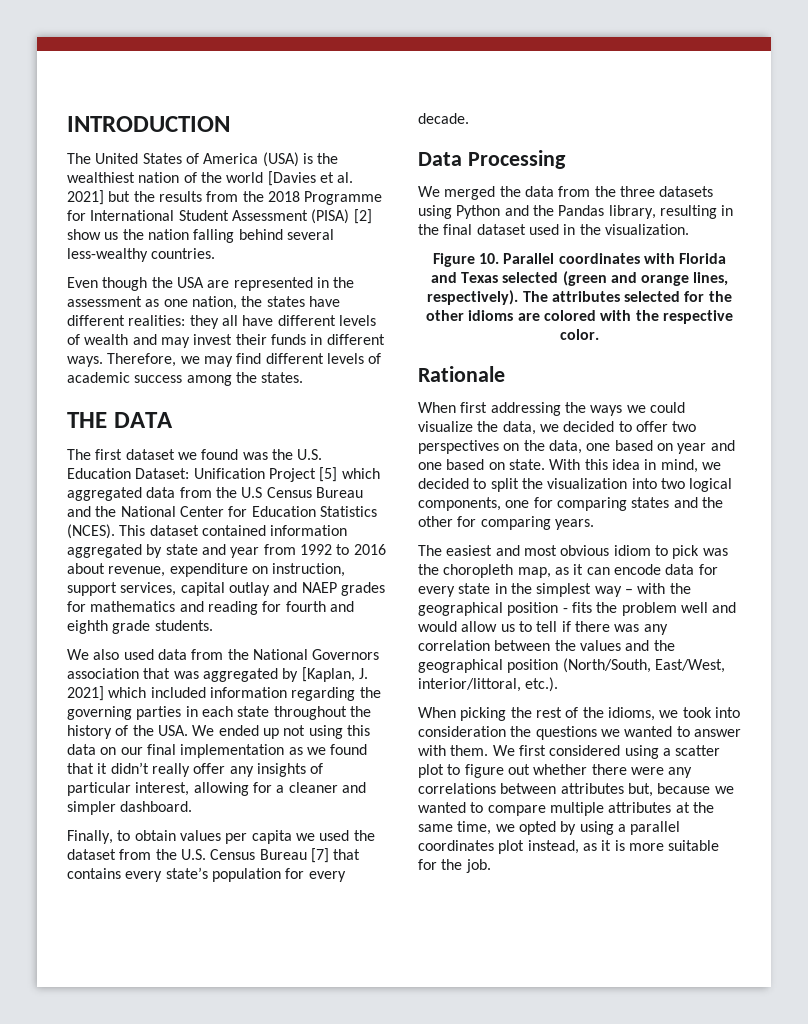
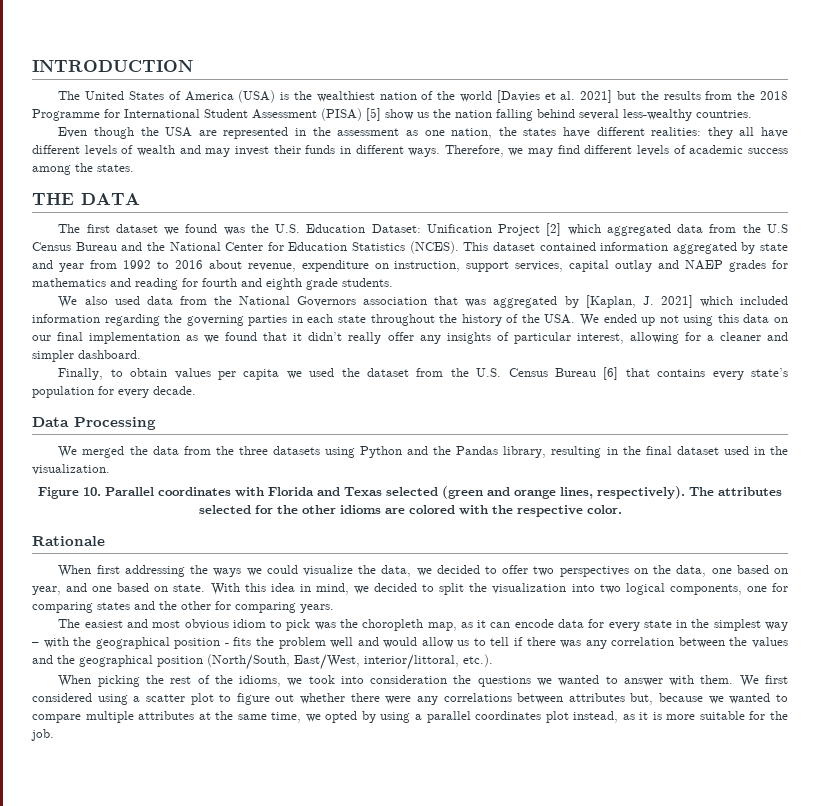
- The United States of America (USA) is the wealthiest nation of the world [Davies et al. 2021] but the results from the 2018 Programme for International Student Assessment (PISA) [2] show us the nation falling behind several less-wealthy countries.
+ The United States of America (USA) is the wealthiest nation of the world [Davies et al. 2021] but the results from the 2018 Programme for International Student Assessment (PISA) [5] show us the nation falling behind several less-wealthy countries.
- The first dataset we found was the U.S. Education Dataset: Unification Project [5] which aggregated data from the U.S Census Bureau and the National Center for Education Statistics (NCES).
+ The first dataset we found was the U.S. Education Dataset: Unification Project [2] which aggregated data from the U.S Census Bureau and the National Center for Education Statistics (NCES).
- Finally, to obtain values per capita we used the dataset from the U.S. Census Bureau [7] that contains every state’s population for every decade.
+ Finally, to obtain values per capita we used the dataset from the U.S. Census Bureau [6] that contains every state’s population for every decade.
- When first addressing the ways we could visualize the data, we decided to offer two perspectives on the data, one based on year and one based on state.
+ When first addressing the ways we could visualize the data, we decided to offer two perspectives on the data, one based on year, and one based on state.

